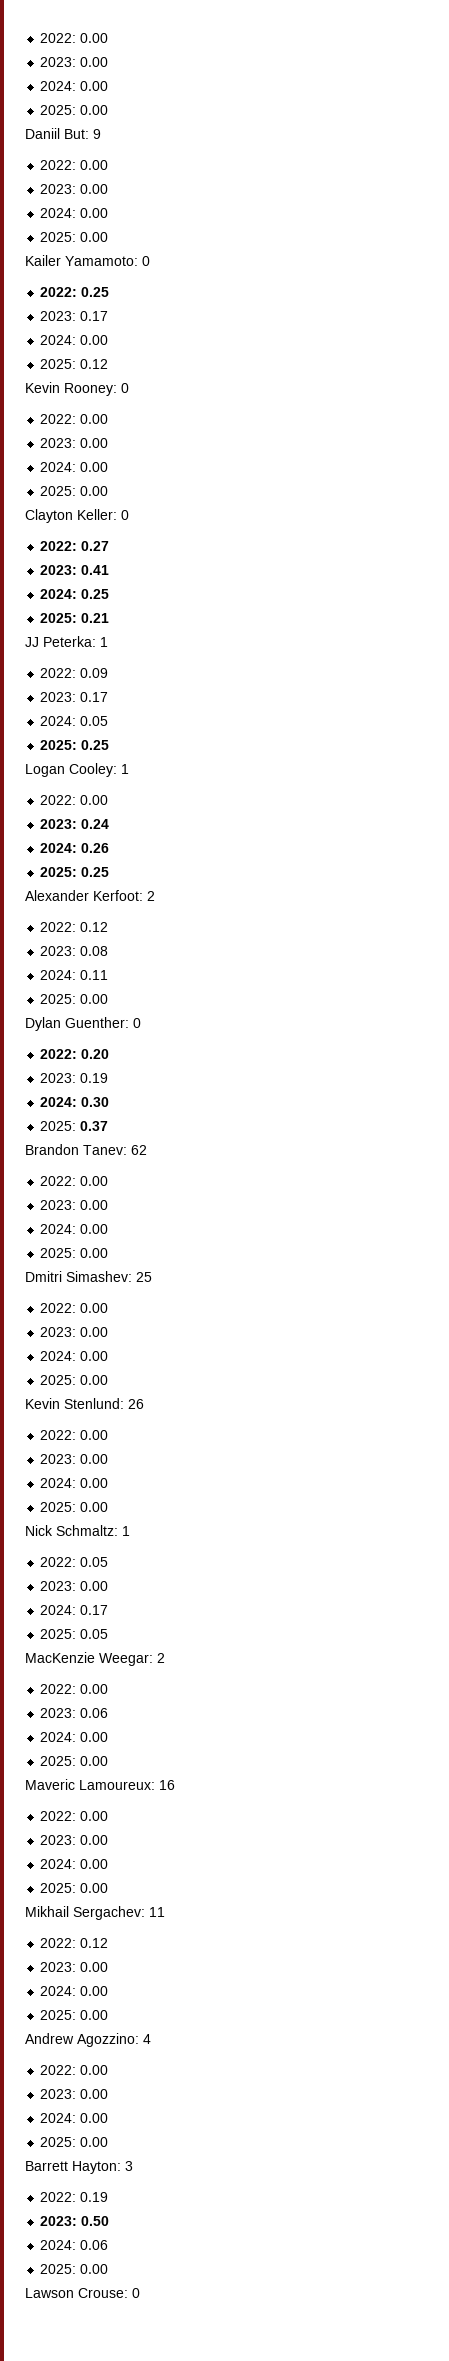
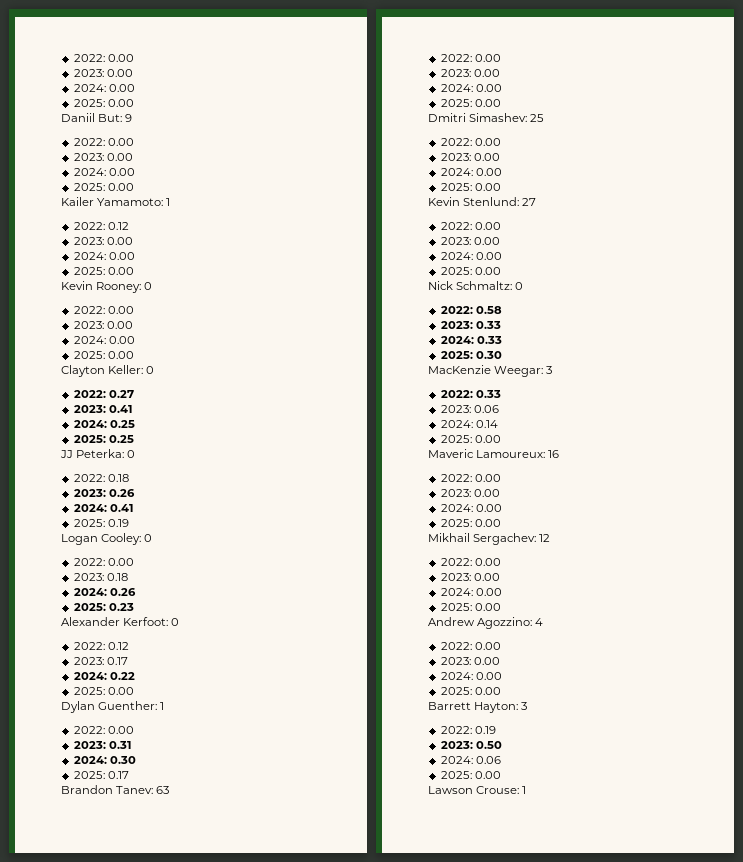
- Kailer Yamamoto: 0
- 2022: 0.25
- 2023: 0.17
+ Kailer Yamamoto: 1
+ 2022: 0.12
+ 2023: 0.00
  2024: 0.00
- 2025: 0.12
+ 2025: 0.00
- 2025: 0.21
+ 2025: 0.25
- JJ Peterka: 1
- 2022: 0.09
+ JJ Peterka: 0
+ 2022: 0.18
+ 2023: 0.26
+ 2024: 0.41
+ 2025: 0.19
+ Logan Cooley: 0
+ 2022: 0.00
+ 2023: 0.18
+ 2024: 0.26
+ 2025: 0.23
+ Alexander Kerfoot: 0
+ 2022: 0.12
  2023: 0.17
- 2024: 0.05
- 2025: 0.25
- Logan Cooley: 1
+ 2024: 0.22
+ 2025: 0.00
+ Dylan Guenther: 1
- 2023: 0.24
- 2024: 0.26
- 2025: 0.25
- Alexander Kerfoot: 2
- 2022: 0.12
- 2023: 0.08
- 2024: 0.11
- 2025: 0.00
- Dylan Guenther: 0
- 2022: 0.20
- 2023: 0.19
+ 2023: 0.31
- 2025: 0.37
+ 2025: 0.17
- Brandon Tanev: 62
+ Brandon Tanev: 63
- Kevin Stenlund: 26
+ Kevin Stenlund: 27
- Nick Schmaltz: 1
- 2022: 0.05
- 2023: 0.00
- 2024: 0.17
- 2025: 0.05
+ Nick Schmaltz: 0
+ 2022: 0.58
+ 2023: 0.33
+ 2024: 0.33
+ 2025: 0.30
- MacKenzie Weegar: 2
- 2022: 0.00
+ MacKenzie Weegar: 3
+ 2022: 0.33
  2023: 0.06
- 2024: 0.00
+ 2024: 0.14
- Mikhail Sergachev: 11
- 2022: 0.12
+ Mikhail Sergachev: 12
+ 2022: 0.00
- Lawson Crouse: 0
+ Lawson Crouse: 1

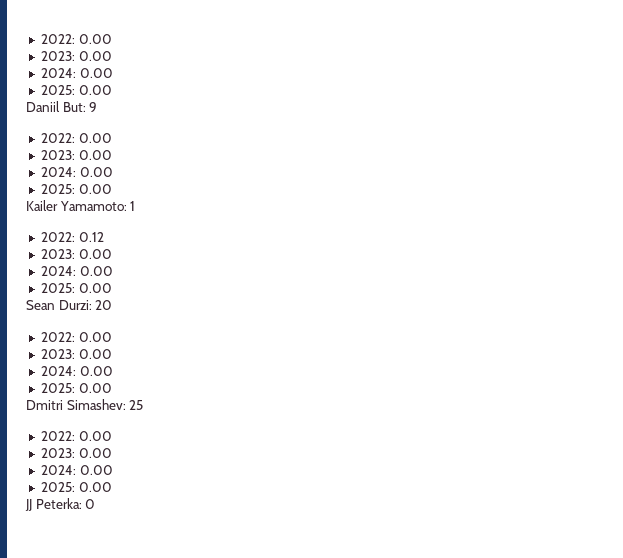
- Kevin Rooney: 0
- 2022: 0.00
- 2023: 0.00
- 2024: 0.00
- 2025: 0.00
- Clayton Keller: 0
- 2022: 0.27
- 2023: 0.41
- 2024: 0.25
- 2025: 0.25
- JJ Peterka: 0
- 2022: 0.18
- 2023: 0.26
- 2024: 0.41
- 2025: 0.19
- Logan Cooley: 0
- 2022: 0.00
- 2023: 0.18
- 2024: 0.26
- 2025: 0.23
- Alexander Kerfoot: 0
- 2022: 0.12
- 2023: 0.17
- 2024: 0.22
- 2025: 0.00
- Dylan Guenther: 1
- 2022: 0.00
- 2023: 0.31
- 2024: 0.30
- 2025: 0.17
- Brandon Tanev: 63
+ Sean Durzi: 20
- Kevin Stenlund: 27
- 2022: 0.00
- 2023: 0.00
- 2024: 0.00
- 2025: 0.00
- Nick Schmaltz: 0
- 2022: 0.58
- 2023: 0.33
- 2024: 0.33
- 2025: 0.30
- MacKenzie Weegar: 3
- 2022: 0.33
- 2023: 0.06
- 2024: 0.14
- 2025: 0.00
- Maveric Lamoureux: 16
- 2022: 0.00
- 2023: 0.00
- 2024: 0.00
- 2025: 0.00
- Mikhail Sergachev: 12
- 2022: 0.00
- 2023: 0.00
- 2024: 0.00
- 2025: 0.00
- Andrew Agozzino: 4
- 2022: 0.00
- 2023: 0.00
- 2024: 0.00
- 2025: 0.00
- Barrett Hayton: 3
- 2022: 0.19
- 2023: 0.50
- 2024: 0.06
- 2025: 0.00
- Lawson Crouse: 1
+ JJ Peterka: 0

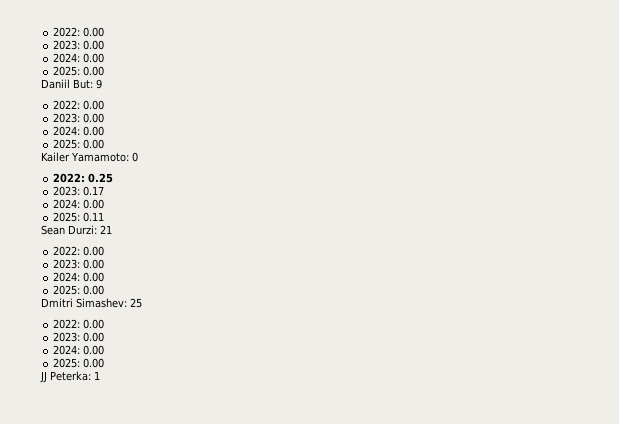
- Kailer Yamamoto: 1
- 2022: 0.12
- 2023: 0.00
+ Kailer Yamamoto: 0
+ 2022: 0.25
+ 2023: 0.17
  2024: 0.00
- 2025: 0.00
+ 2025: 0.11
- Sean Durzi: 20
+ Sean Durzi: 21
- JJ Peterka: 0
+ JJ Peterka: 1

